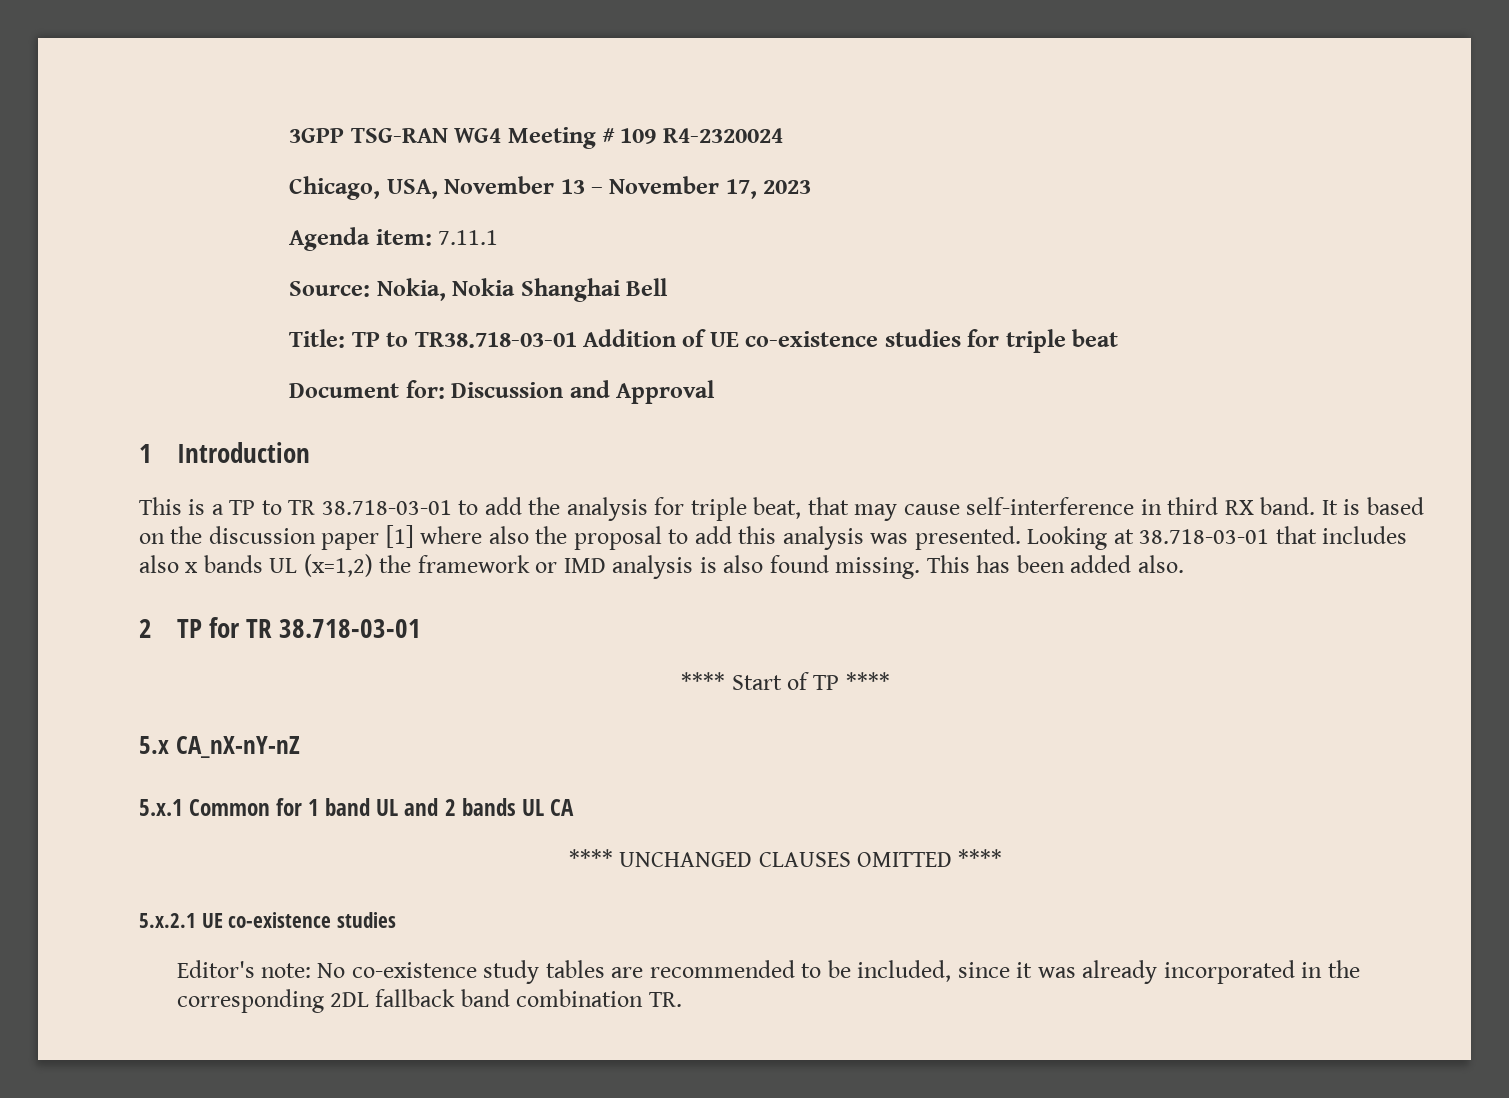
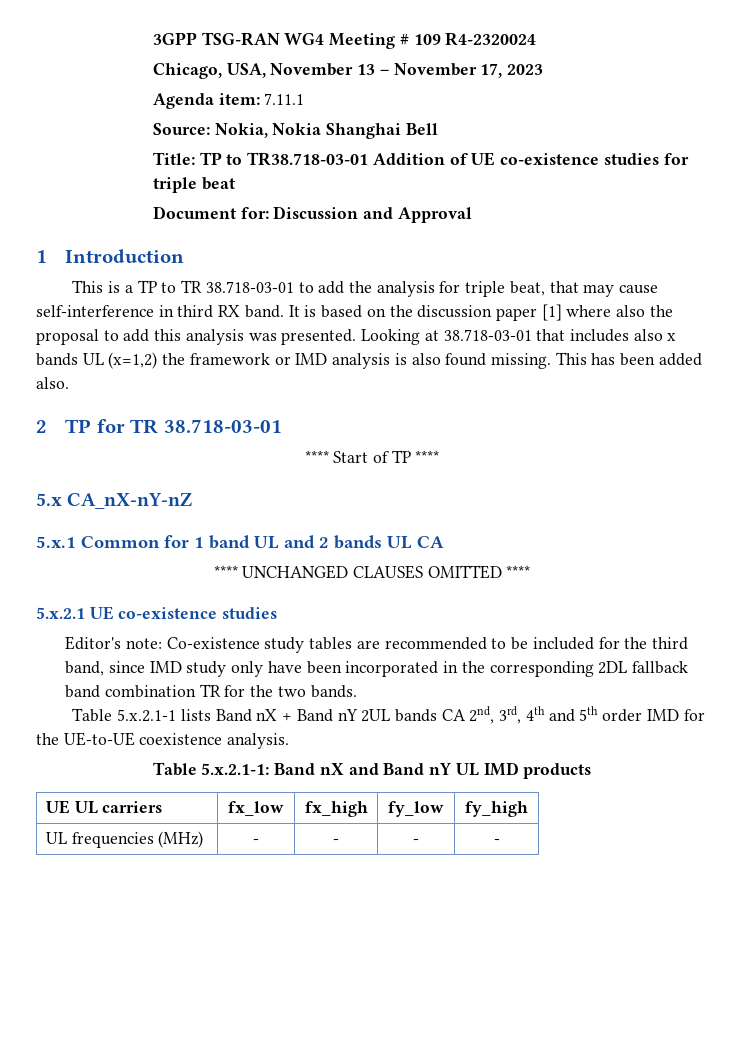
- Editor's note: No co-existence study tables are recommended to be included, since it was already incorporated in the corresponding 2DL fallback band combination TR.
+ Editor's note: Co-existence study tables are recommended to be included for the third band, since IMD study only have been incorporated in the corresponding 2DL fallback band combination TR for the two bands.
+ Table 5.x.2.1-1 lists Band nX + Band nY 2UL bands CA 2nd, 3rd, 4th and 5th order IMD for the UE-to-UE coexistence analysis.
+ Table 5.x.2.1-1: Band nX and Band nY UL IMD products
+ UE UL carriers | fx_low | fx_high | fy_low | fy_high
+ UL frequencies (MHz) | - | - | - | -

